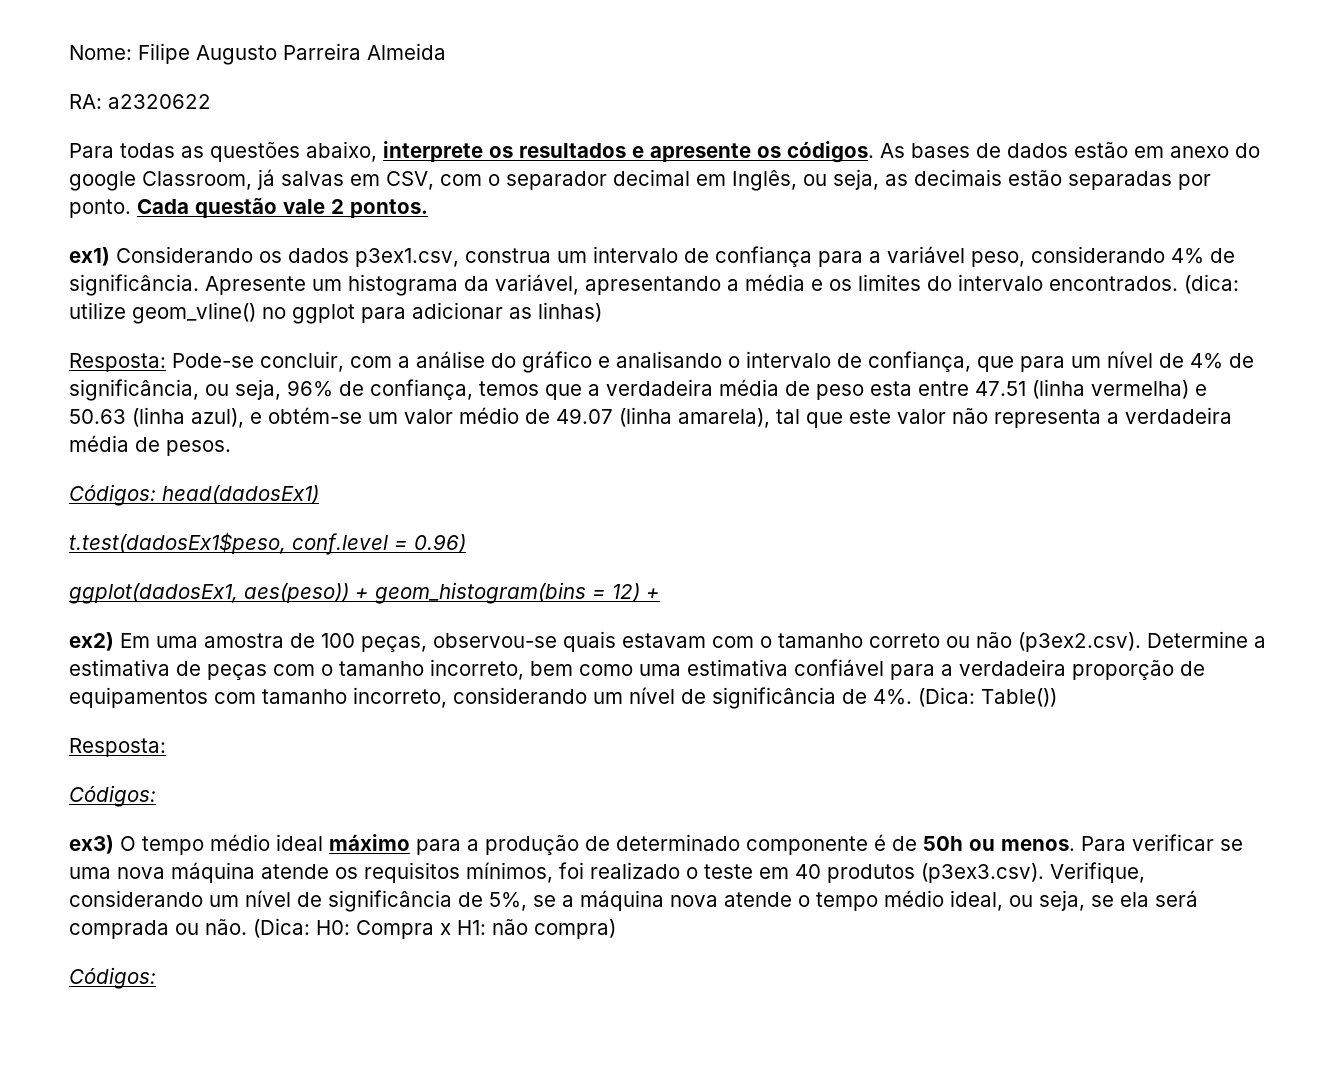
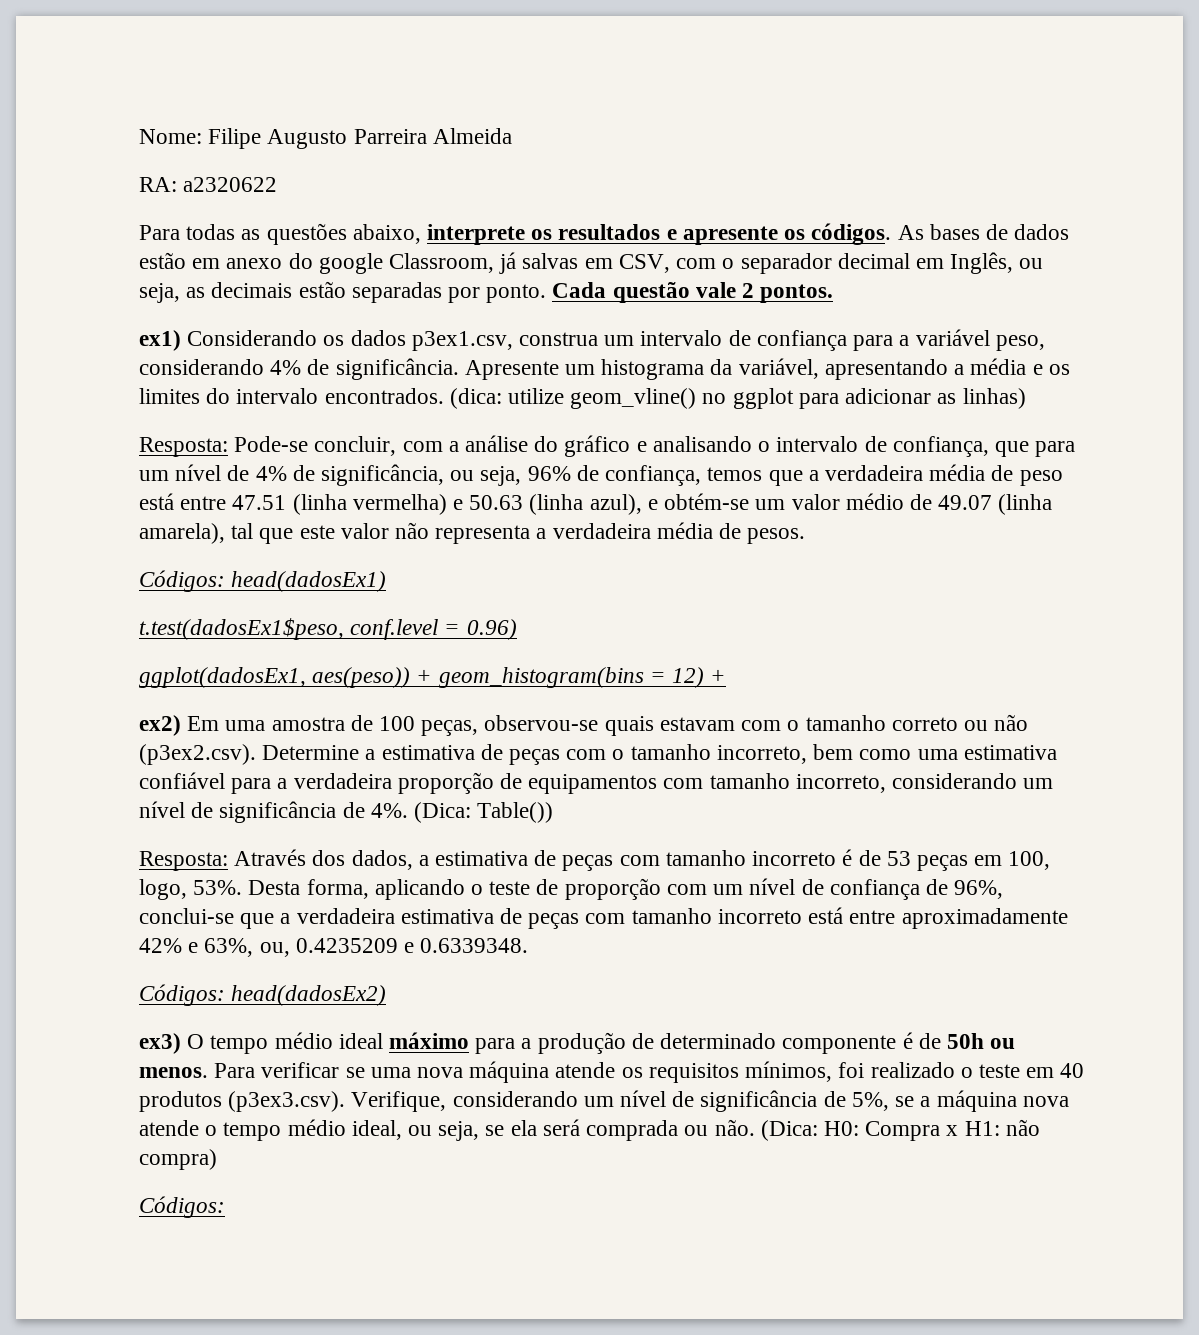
- Pode-se concluir, com a análise do gráfico e analisando o intervalo de confiança, que para um nível de 4% de significância, ou seja, 96% de confiança, temos que a verdadeira média de peso esta entre 47.51 (linha vermelha) e 50.63 (linha azul), e obtém-se um valor médio de 49.07 (linha amarela), tal que este valor não representa a verdadeira média de pesos.
+ Pode-se concluir, com a análise do gráfico e analisando o intervalo de confiança, que para um nível de 4% de significância, ou seja, 96% de confiança, temos que a verdadeira média de peso está entre 47.51 (linha vermelha) e 50.63 (linha azul), e obtém-se um valor médio de 49.07 (linha amarela), tal que este valor não representa a verdadeira média de pesos.
  (Dica: Table())
- Resposta:
- Códigos:
+ Resposta: Através dos dados, a estimativa de peças com tamanho incorreto é de 53 peças em 100, logo, 53%. Desta forma, aplicando o teste de proporção com um nível de confiança de 96%, conclui-se que a verdadeira estimativa de peças com tamanho incorreto está entre aproximadamente 42% e 63%, ou, 0.4235209 e 0.6339348.
+ Códigos: head(dadosEx2)

